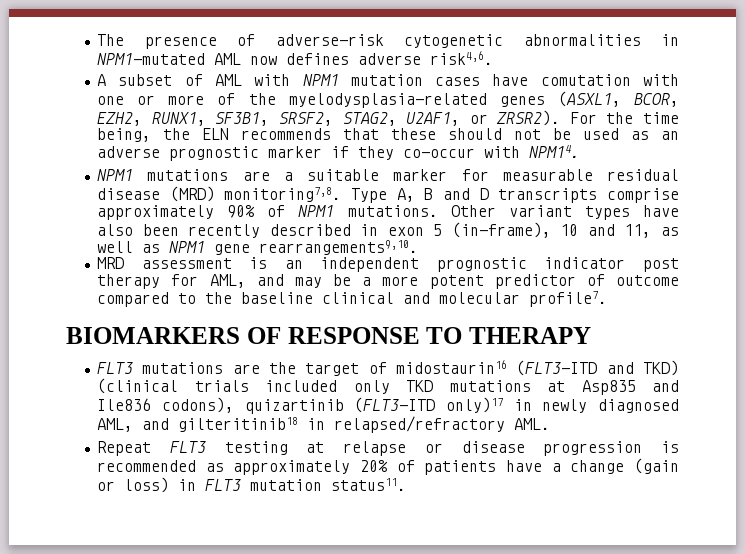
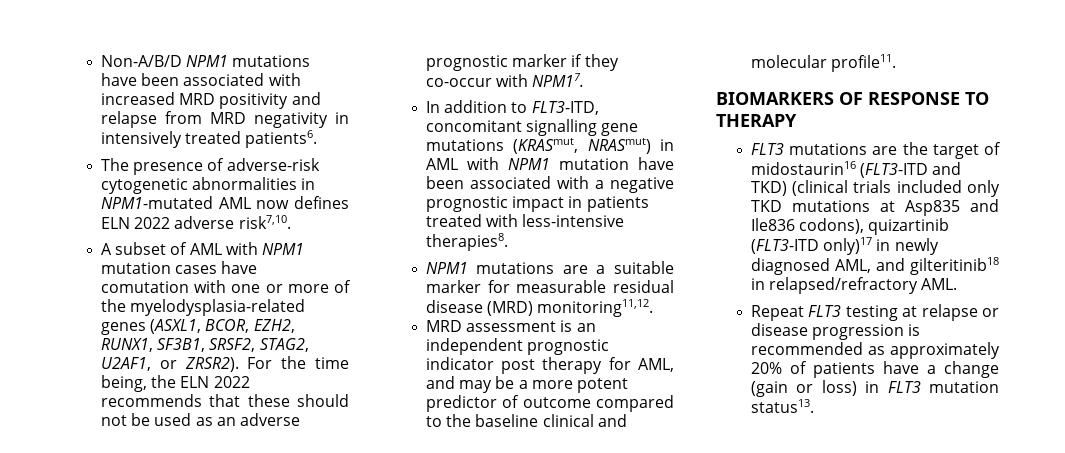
+ Non-A/B/D NPM1 mutations have been associated with increased MRD positivity and relapse from MRD negativity in intensively treated patients6.
- The presence of adverse-risk cytogenetic abnormalities in NPM1-mutated AML now defines adverse risk4,6.
+ The presence of adverse-risk cytogenetic abnormalities in NPM1-mutated AML now defines ELN 2022 adverse risk7,10.
- For the time being, the ELN recommends that these should not be used as an adverse prognostic marker if they co-occur with NPM14.
+ For the time being, the ELN 2022 recommends that these should not be used as an adverse prognostic marker if they co-occur with NPM17.
+ In addition to FLT3-ITD, concomitant signalling gene mutations (KRASmut, NRASmut) in AML with NPM1 mutation have been associated with a negative prognostic impact in patients treated with less-intensive therapies8.
- NPM1 mutations are a suitable marker for measurable residual disease (MRD) monitoring7,8. Type A, B and D transcripts comprise approximately 90% of NPM1 mutations. Other variant types have also been recently described in exon 5 (in-frame), 10 and 11, as well as NPM1 gene rearrangements9,10.
+ NPM1 mutations are a suitable marker for measurable residual disease (MRD) monitoring11,12.
- MRD assessment is an independent prognostic indicator post therapy for AML, and may be a more potent predictor of outcome compared to the baseline clinical and molecular profile7.
+ MRD assessment is an independent prognostic indicator post therapy for AML, and may be a more potent predictor of outcome compared to the baseline clinical and molecular profile11.
- Repeat FLT3 testing at relapse or disease progression is recommended as approximately 20% of patients have a change (gain or loss) in FLT3 mutation status11.
+ Repeat FLT3 testing at relapse or disease progression is recommended as approximately 20% of patients have a change (gain or loss) in FLT3 mutation status13.

